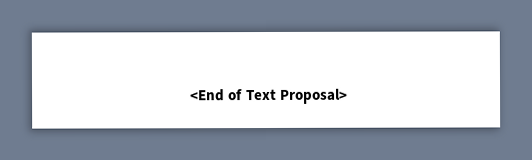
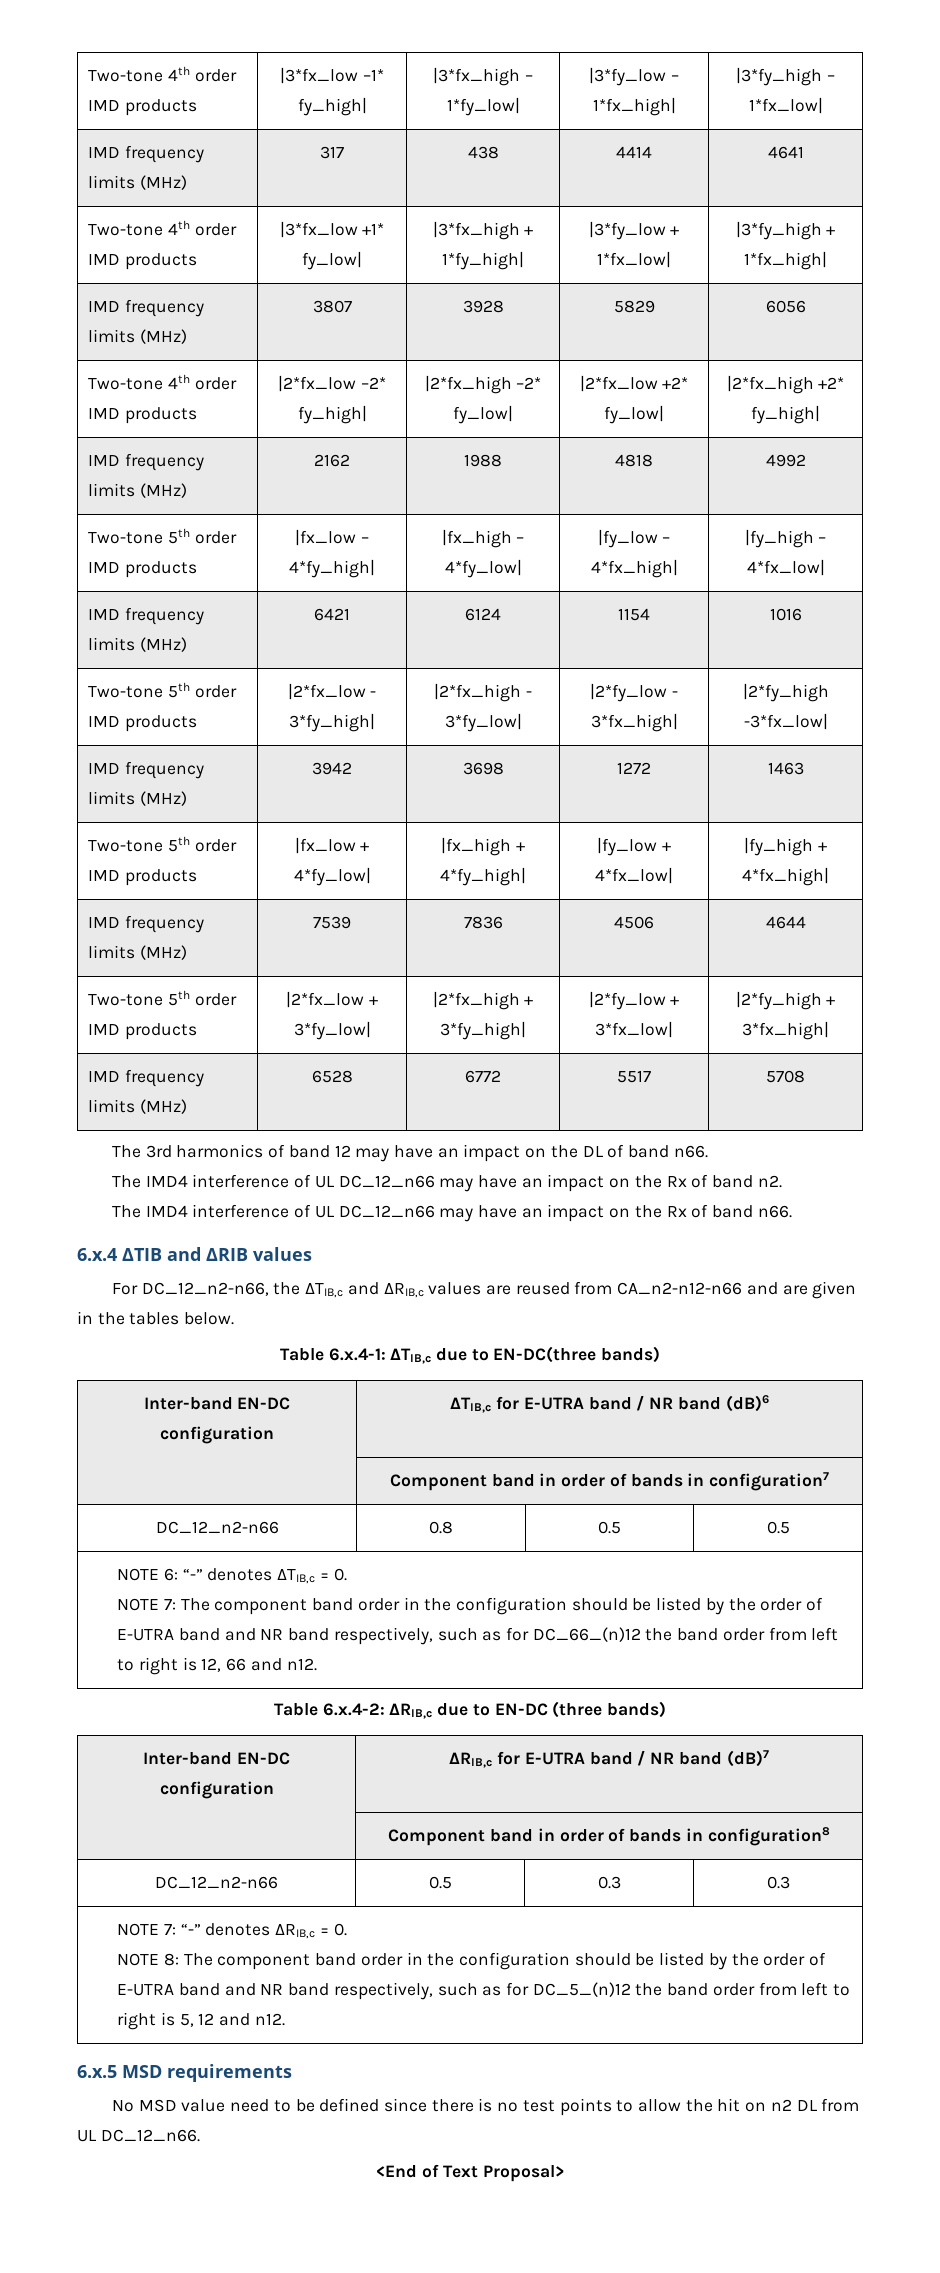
+ Two-tone 4th order IMD products | |3*fx_low –1* fy_high| | |3*fx_high – 1*fy_low| | |3*fy_low – 1*fx_high| | |3*fy_high – 1*fx_low|
+ IMD frequency limits (MHz) | 317 | 438 | 4414 | 4641
+ Two-tone 4th order IMD products | |3*fx_low +1* fy_low| | |3*fx_high + 1*fy_high| | |3*fy_low + 1*fx_low| | |3*fy_high + 1*fx_high|
+ IMD frequency limits (MHz) | 3807 | 3928 | 5829 | 6056
+ Two-tone 4th order IMD products | |2*fx_low –2* fy_high| | |2*fx_high –2* fy_low| | |2*fx_low +2* fy_low| | |2*fx_high +2* fy_high|
+ IMD frequency limits (MHz) | 2162 | 1988 | 4818 | 4992
+ Two-tone 5th order IMD products | |fx_low – 4*fy_high| | |fx_high – 4*fy_low| | |fy_low – 4*fx_high| | |fy_high – 4*fx_low|
+ IMD frequency limits (MHz) | 6421 | 6124 | 1154 | 1016
+ Two-tone 5th order IMD products | |2*fx_low - 3*fy_high| | |2*fx_high - 3*fy_low| | |2*fy_low - 3*fx_high| | |2*fy_high -3*fx_low|
+ IMD frequency limits (MHz) | 3942 | 3698 | 1272 | 1463
+ Two-tone 5th order IMD products | |fx_low + 4*fy_low| | |fx_high + 4*fy_high| | |fy_low + 4*fx_low| | |fy_high + 4*fx_high|
+ IMD frequency limits (MHz) | 7539 | 7836 | 4506 | 4644
+ Two-tone 5th order IMD products | |2*fx_low + 3*fy_low| | |2*fx_high + 3*fy_high| | |2*fy_low + 3*fx_low| | |2*fy_high + 3*fx_high|
+ IMD frequency limits (MHz) | 6528 | 6772 | 5517 | 5708
+ The 3rd harmonics of band 12 may have an impact on the DL of band n66.
+ The IMD4 interference of UL DC_12_n66 may have an impact on the Rx of band n2.
+ The IMD4 interference of UL DC_12_n66 may have an impact on the Rx of band n66.
+ 6.x.4 ∆TIB and ∆RIB values
+ For DC_12_n2-n66, the ΔTIB,c and ΔRIB,c values are reused from CA_n2-n12-n66 and are given in the tables below.
+ Table 6.x.4-1: ΔTIB,c due to EN-DC(three bands)
+ Inter-band EN-DC configuration | ΔTIB,c for E-UTRA band / NR band (dB)6
+ | Component band in order of bands in configuration7
+ DC_12_n2-n66 | 0.8 | 0.5 | 0.5
+ NOTE 6: “-” denotes ΔTIB,c = 0.
+ NOTE 7: The component band order in the configuration should be listed by the order of E-UTRA band and NR band respectively, such as for DC_66_(n)12 the band order from left to right is 12, 66 and n12.
+ Table 6.x.4-2: ΔRIB,c due to EN-DC (three bands)
+ Inter-band EN-DC configuration | ΔRIB,c for E-UTRA band / NR band (dB)7
+ | Component band in order of bands in configuration8
+ DC_12_n2-n66 | 0.5 | 0.3 | 0.3
+ NOTE 7: “-” denotes ΔRIB,c = 0.
+ NOTE 8: The component band order in the configuration should be listed by the order of E-UTRA band and NR band respectively, such as for DC_5_(n)12 the band order from left to right is 5, 12 and n12.
+ 6.x.5 MSD requirements
+ No MSD value need to be defined since there is no test points to allow the hit on n2 DL from UL DC_12_n66.

